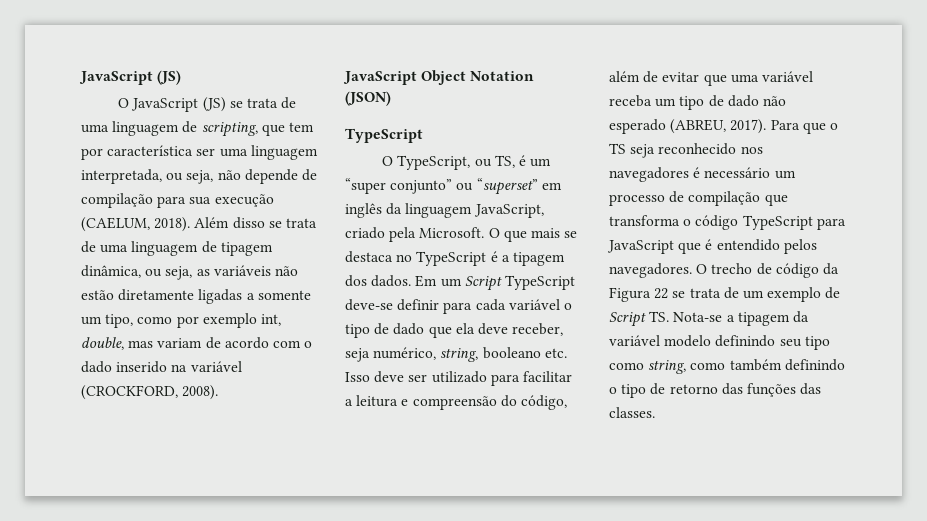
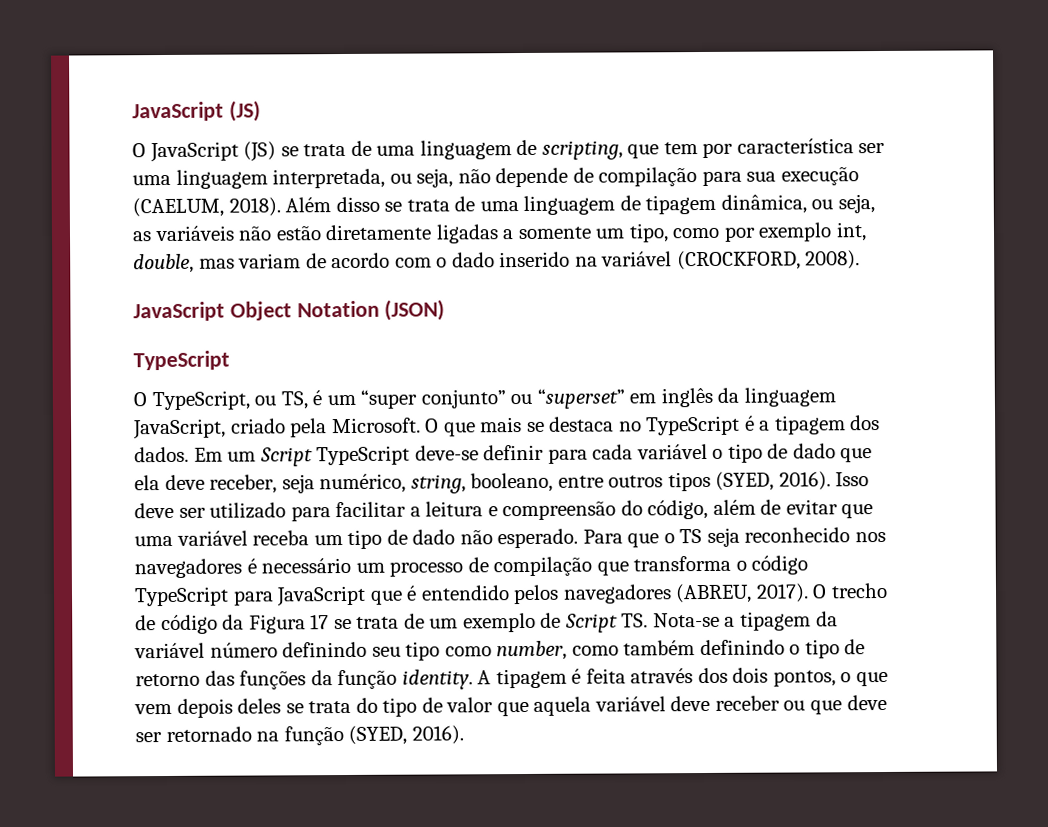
- Em um Script TypeScript deve-se definir para cada variável o tipo de dado que ela deve receber, seja numérico, string, booleano etc. Isso deve ser utilizado para facilitar a leitura e compreensão do código, além de evitar que uma variável receba um tipo de dado não esperado (ABREU, 2017).
+ Em um Script TypeScript deve-se definir para cada variável o tipo de dado que ela deve receber, seja numérico, string, booleano, entre outros tipos (SYED, 2016). Isso deve ser utilizado para facilitar a leitura e compreensão do código, além de evitar que uma variável receba um tipo de dado não esperado.
- Para que o TS seja reconhecido nos navegadores é necessário um processo de compilação que transforma o código TypeScript para JavaScript que é entendido pelos navegadores.
+ Para que o TS seja reconhecido nos navegadores é necessário um processo de compilação que transforma o código TypeScript para JavaScript que é entendido pelos navegadores (ABREU, 2017).
- O trecho de código da Figura 22 se trata de um exemplo de Script TS. Nota-se a tipagem da variável modelo definindo seu tipo como string, como também definindo o tipo de retorno das funções das classes.
+ O trecho de código da Figura 17 se trata de um exemplo de Script TS. Nota-se a tipagem da variável número definindo seu tipo como number, como também definindo o tipo de retorno das funções da função identity. A tipagem é feita através dos dois pontos, o que vem depois deles se trata do tipo de valor que aquela variável deve receber ou que deve ser retornado na função (SYED, 2016).

